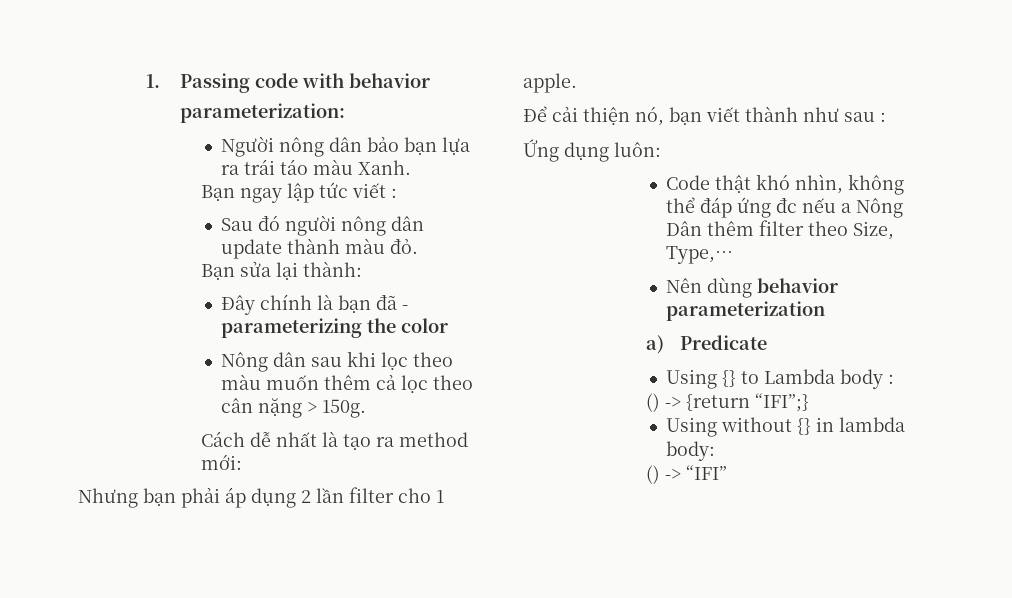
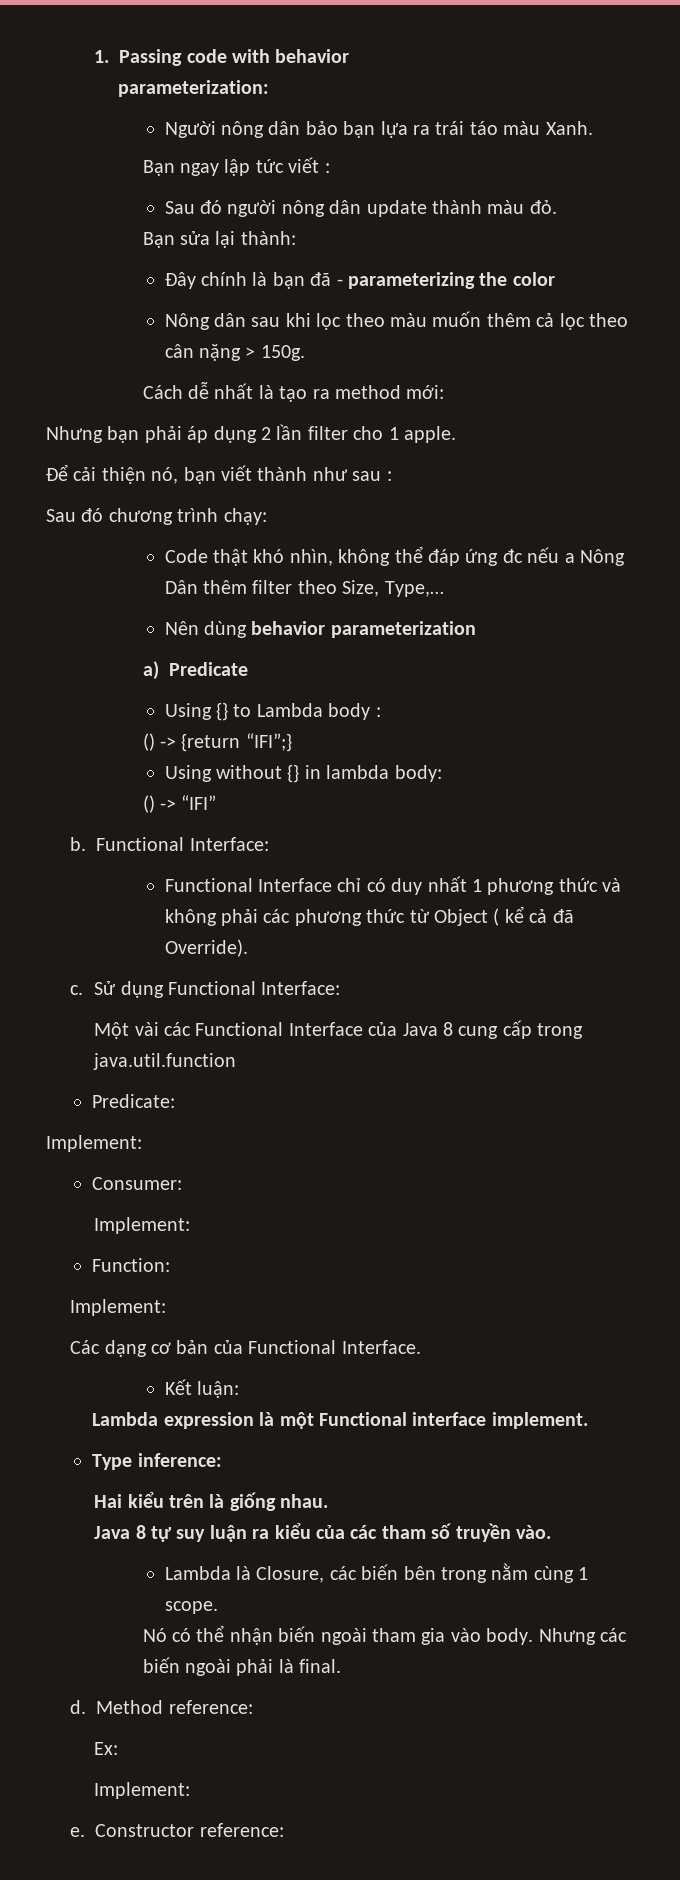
- Ứng dụng luôn:
+ Sau đó chương trình chạy:
+ b. Functional Interface:
+ Functional Interface chỉ có duy nhất 1 phương thức và không phải các phương thức từ Object ( kể cả đã Override).
+ c. Sử dụng Functional Interface:
+ Một vài các Functional Interface của Java 8 cung cấp trong java.util.function
+ Predicate:
+ Implement:
+ Consumer:
+ Implement:
+ Function:
+ Implement:
+ Các dạng cơ bản của Functional Interface.
+ Kết luận:
+ Lambda expression là một Functional interface implement.
+ Type inference:
+ Hai kiểu trên là giống nhau.
+ Java 8 tự suy luận ra kiểu của các tham số truyền vào.
+ Lambda là Closure, các biến bên trong nằm cùng 1 scope.
+ Nó có thể nhận biến ngoài tham gia vào body. Nhưng các biến ngoài phải là final.
+ d. Method reference:
+ Ex:
+ Implement:
+ e. Constructor reference:

